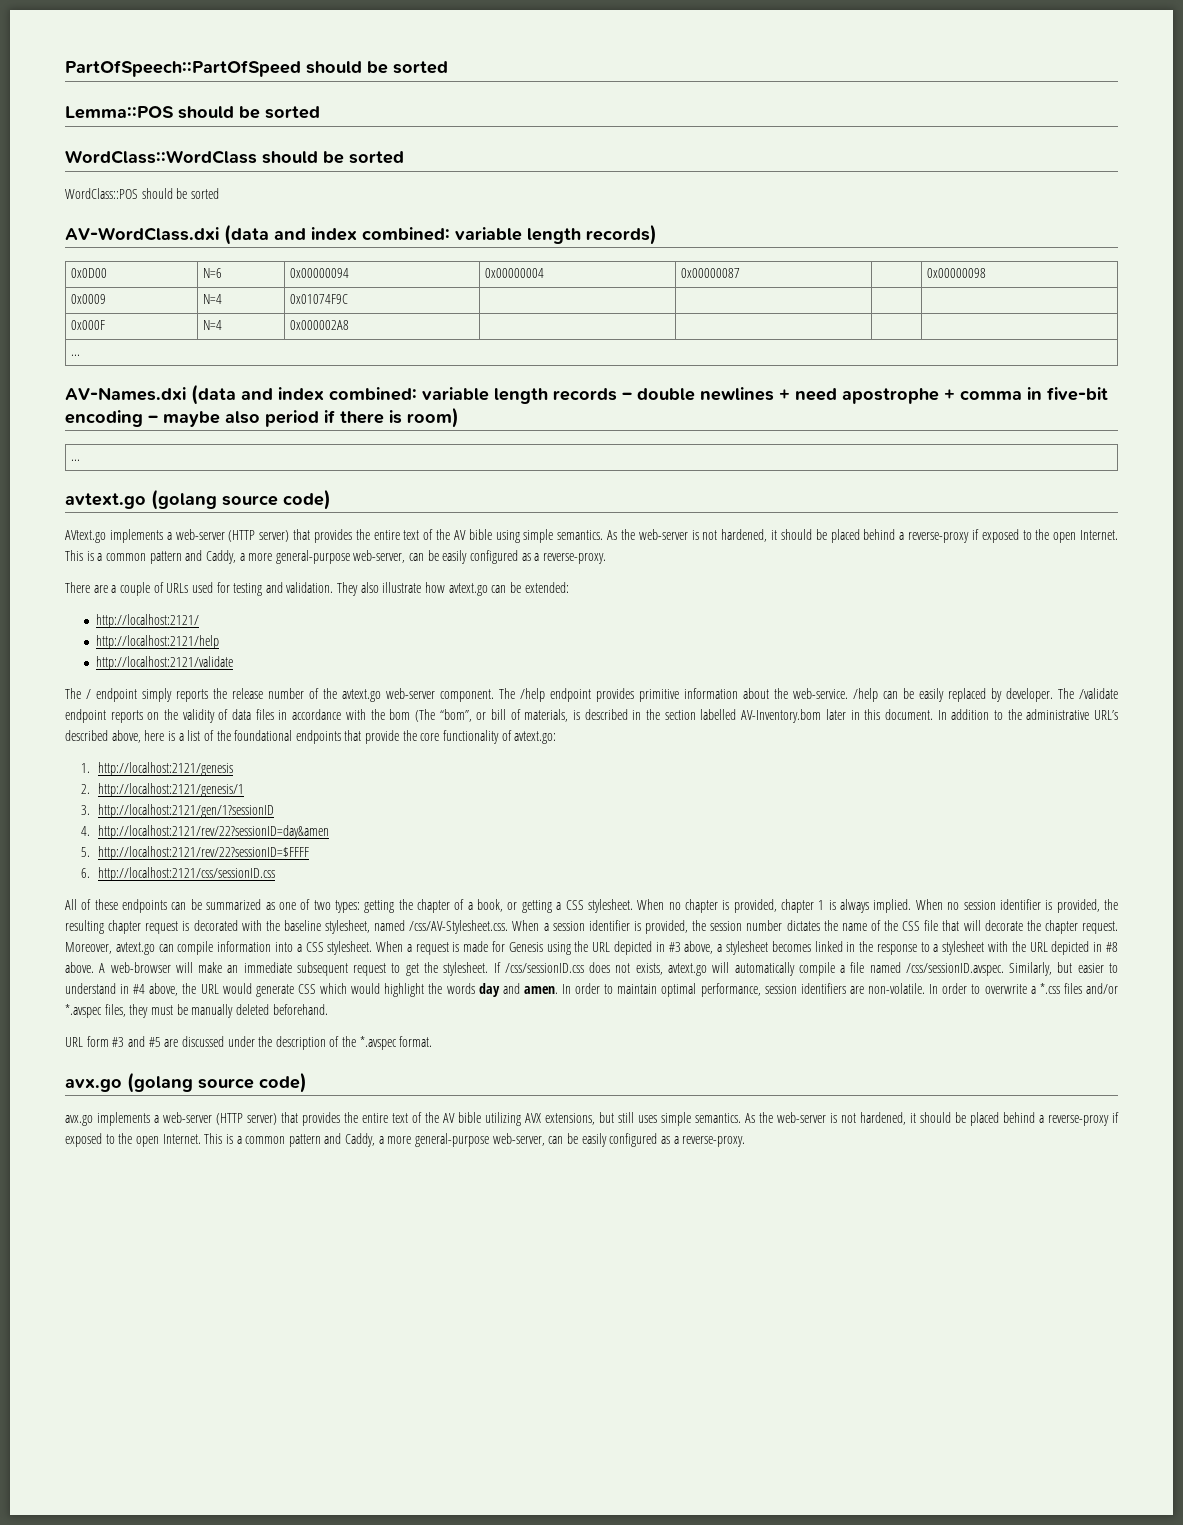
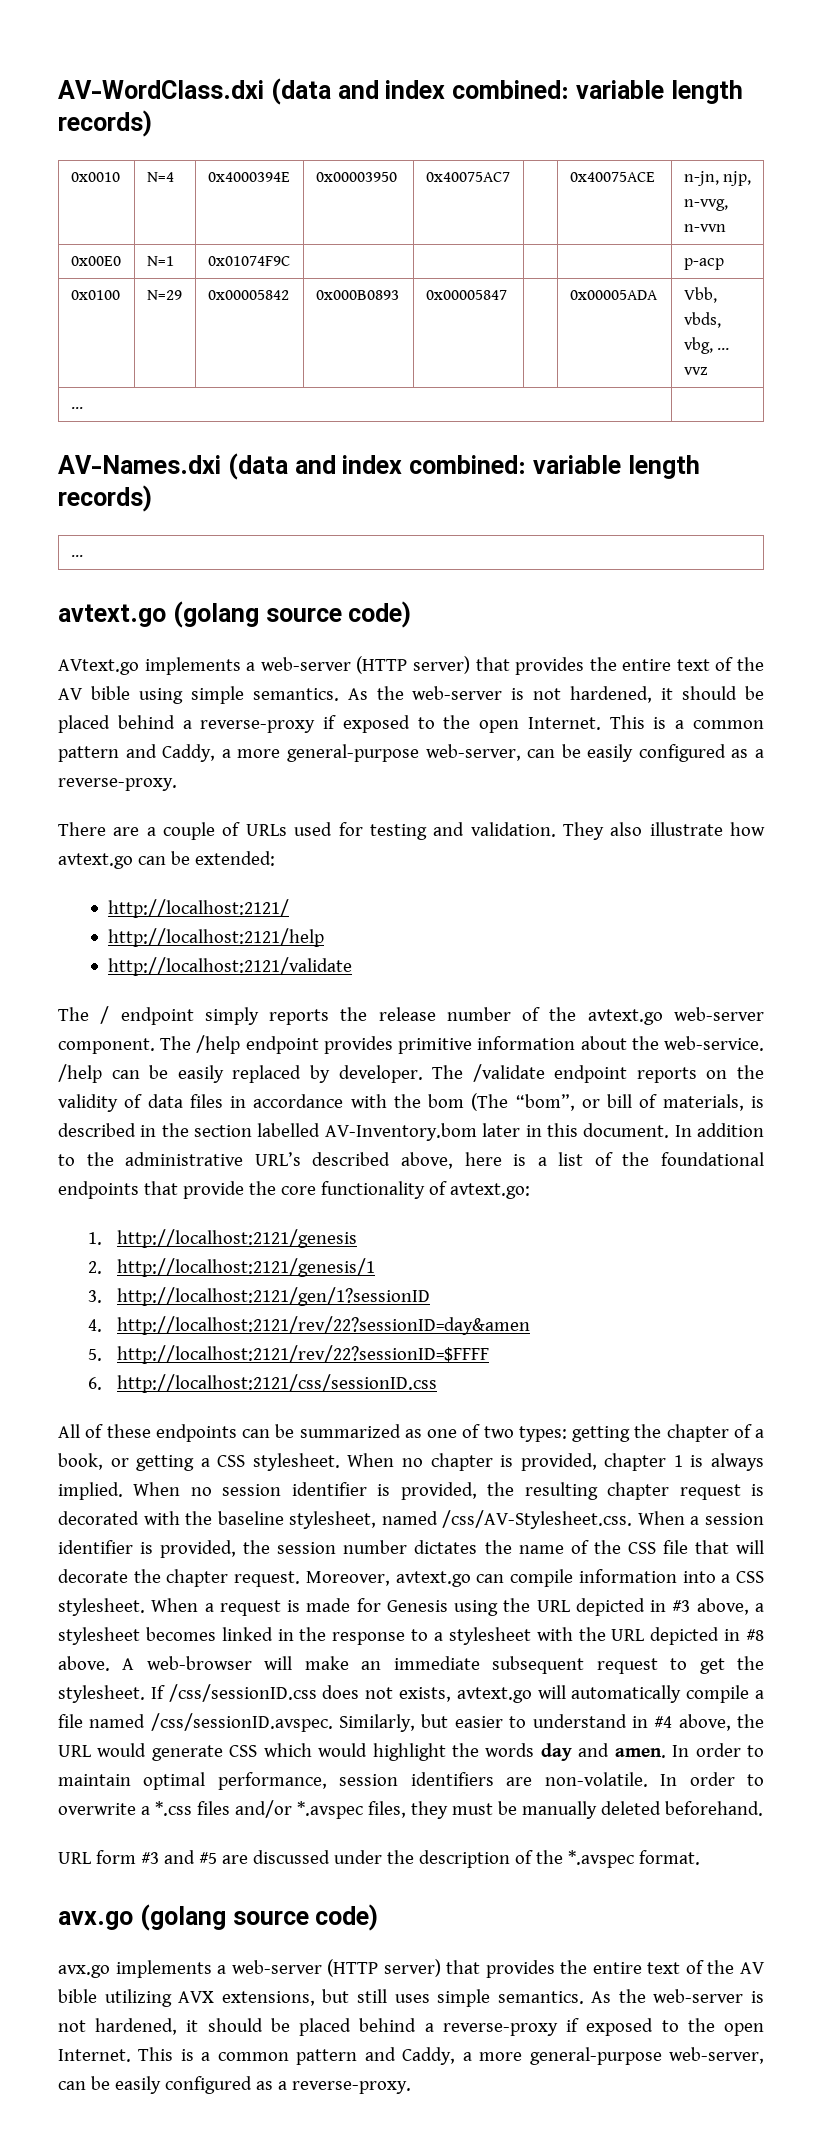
- PartOfSpeech::PartOfSpeed should be sorted
- Lemma::POS should be sorted
- WordClass::WordClass should be sorted
- WordClass::POS should be sorted
- 0x0D00 | N=6 | 0x00000094 | 0x00000004 | 0x00000087 | | 0x00000098
- 0x0009 | N=4 | 0x01074F9C | | | |
- 0x000F | N=4 | 0x000002A8 | | | |
- ...
+ 0x0010 | N=4 | 0x4000394E | 0x00003950 | 0x40075AC7 | | 0x40075ACE | n-jn, njp, n-vvg, n-vvn
+ 0x00E0 | N=1 | 0x01074F9C | | | | | p-acp
+ 0x0100 | N=29 | 0x00005842 | 0x000B0893 | 0x00005847 | | 0x00005ADA | Vbb, vbds, vbg, … vvz
+ ... |
- AV-Names.dxi (data and index combined: variable length records – double newlines + need apostrophe + comma in five-bit encoding – maybe also period if there is room)
+ AV-Names.dxi (data and index combined: variable length records)

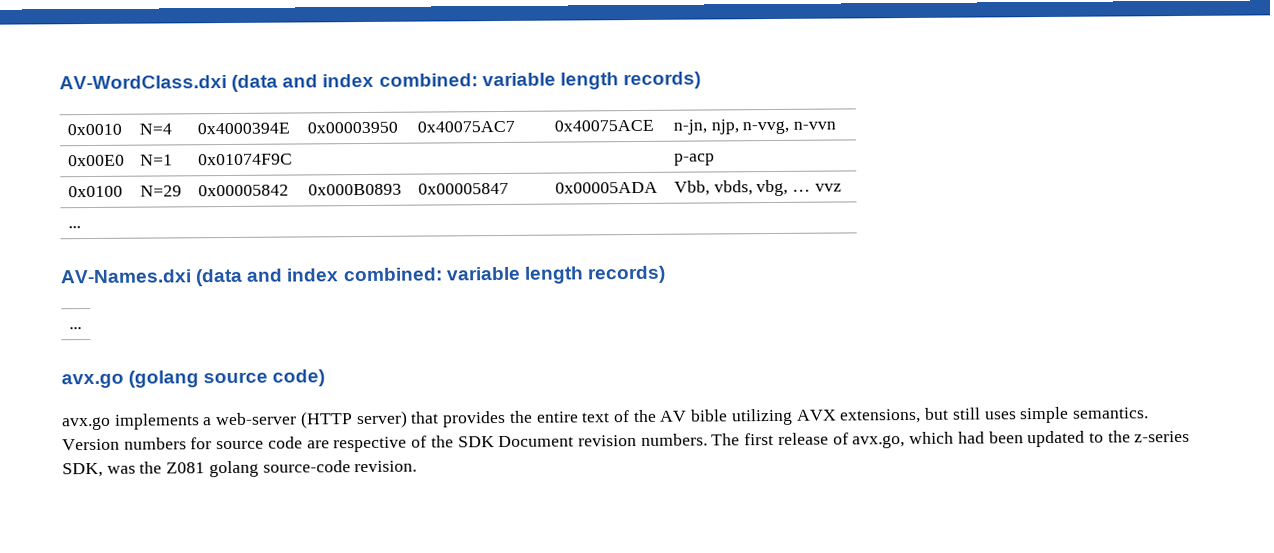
- avtext.go (golang source code)
- AVtext.go implements a web-server (HTTP server) that provides the entire text of the AV bible using simple semantics. As the web-server is not hardened, it should be placed behind a reverse-proxy if exposed to the open Internet. This is a common pattern and Caddy, a more general-purpose web-server, can be easily configured as a reverse-proxy.
- There are a couple of URLs used for testing and validation. They also illustrate how avtext.go can be extended:
- http://localhost:2121/
- http://localhost:2121/help
- http://localhost:2121/validate
- The / endpoint simply reports the release number of the avtext.go web-server component. The /help endpoint provides primitive information about the web-service. /help can be easily replaced by developer. The /validate endpoint reports on the validity of data files in accordance with the bom (The “bom”, or bill of materials, is described in the section labelled AV-Inventory.bom later in this document. In addition to the administrative URL’s described above, here is a list of the foundational endpoints that provide the core functionality of avtext.go:
- 1. http://localhost:2121/genesis
- 2. http://localhost:2121/genesis/1
- 3. http://localhost:2121/gen/1?sessionID
- 4. http://localhost:2121/rev/22?sessionID=day&amen
- 5. http://localhost:2121/rev/22?sessionID=$FFFF
- 6. http://localhost:2121/css/sessionID.css
- All of these endpoints can be summarized as one of two types: getting the chapter of a book, or getting a CSS stylesheet. When no chapter is provided, chapter 1 is always implied. When no session identifier is provided, the resulting chapter request is decorated with the baseline stylesheet, named /css/AV-Stylesheet.css. When a session identifier is provided, the session number dictates the name of the CSS file that will decorate the chapter request. Moreover, avtext.go can compile information into a CSS stylesheet. When a request is made for Genesis using the URL depicted in #3 above, a stylesheet becomes linked in the response to a stylesheet with the URL depicted in #8 above. A web-browser will make an immediate subsequent request to get the stylesheet. If /css/sessionID.css does not exists, avtext.go will automatically compile a file named /css/sessionID.avspec. Similarly, but easier to understand in #4 above, the URL would generate CSS which would highlight the words day and amen. In order to maintain optimal performance, session identifiers are non-volatile. In order to overwrite a *.css files and/or *.avspec files, they must be manually deleted beforehand.
- URL form #3 and #5 are discussed under the description of the *.avspec format.
- avx.go implements a web-server (HTTP server) that provides the entire text of the AV bible utilizing AVX extensions, but still uses simple semantics. As the web-server is not hardened, it should be placed behind a reverse-proxy if exposed to the open Internet. This is a common pattern and Caddy, a more general-purpose web-server, can be easily configured as a reverse-proxy.
+ avx.go implements a web-server (HTTP server) that provides the entire text of the AV bible utilizing AVX extensions, but still uses simple semantics. Version numbers for source code are respective of the SDK Document revision numbers. The first release of avx.go, which had been updated to the z-series SDK, was the Z081 golang source-code revision.

